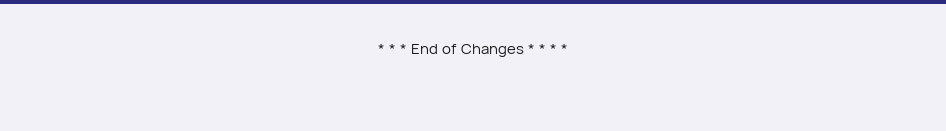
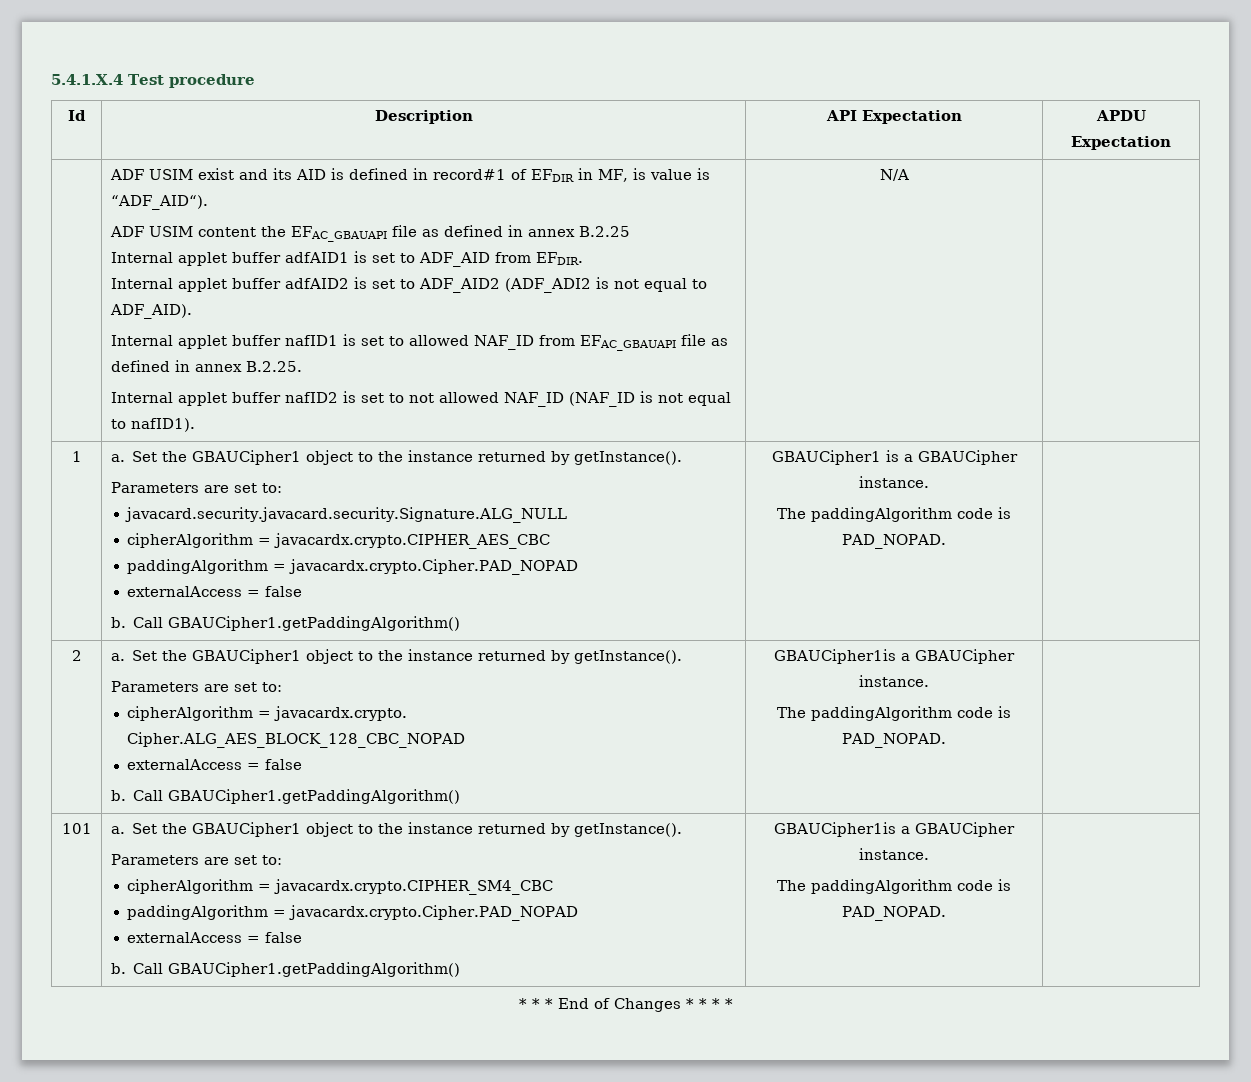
+ 5.4.1.X.4 Test procedure
+ Id | Description | API Expectation | APDU Expectation
+ | ADF USIM exist and its AID is defined in record#1 of EFDIR in MF, is value is “ADF_AID“).
+ ADF USIM content the EFAC_GBAUAPI file as defined in annex B.2.25
+ Internal applet buffer adfAID1 is set to ADF_AID from EFDIR.
+ Internal applet buffer adfAID2 is set to ADF_AID2 (ADF_ADI2 is not equal to ADF_AID).
+ Internal applet buffer nafID1 is set to allowed NAF_ID from EFAC_GBAUAPI file as defined in annex B.2.25.
+ Internal applet buffer nafID2 is set to not allowed NAF_ID (NAF_ID is not equal to nafID1). | N/A |
+ 1 | a. Set the GBAUCipher1 object to the instance returned by getInstance().
+ Parameters are set to:
+ javacard.security.javacard.security.Signature.ALG_NULL
+ cipherAlgorithm = javacardx.crypto.CIPHER_AES_CBC
+ paddingAlgorithm = javacardx.crypto.Cipher.PAD_NOPAD
+ externalAccess = false
+ b. Call GBAUCipher1.getPaddingAlgorithm() | GBAUCipher1 is a GBAUCipher instance.
+ The paddingAlgorithm code is PAD_NOPAD. |
+ 2 | a. Set the GBAUCipher1 object to the instance returned by getInstance().
+ Parameters are set to:
+ cipherAlgorithm = javacardx.crypto. Cipher.ALG_AES_BLOCK_128_CBC_NOPAD
+ externalAccess = false
+ b. Call GBAUCipher1.getPaddingAlgorithm() | GBAUCipher1is a GBAUCipher instance.
+ The paddingAlgorithm code is PAD_NOPAD. |
+ 101 | a. Set the GBAUCipher1 object to the instance returned by getInstance().
+ Parameters are set to:
+ cipherAlgorithm = javacardx.crypto.CIPHER_SM4_CBC
+ paddingAlgorithm = javacardx.crypto.Cipher.PAD_NOPAD
+ externalAccess = false
+ b. Call GBAUCipher1.getPaddingAlgorithm() | GBAUCipher1is a GBAUCipher instance.
+ The paddingAlgorithm code is PAD_NOPAD. |

